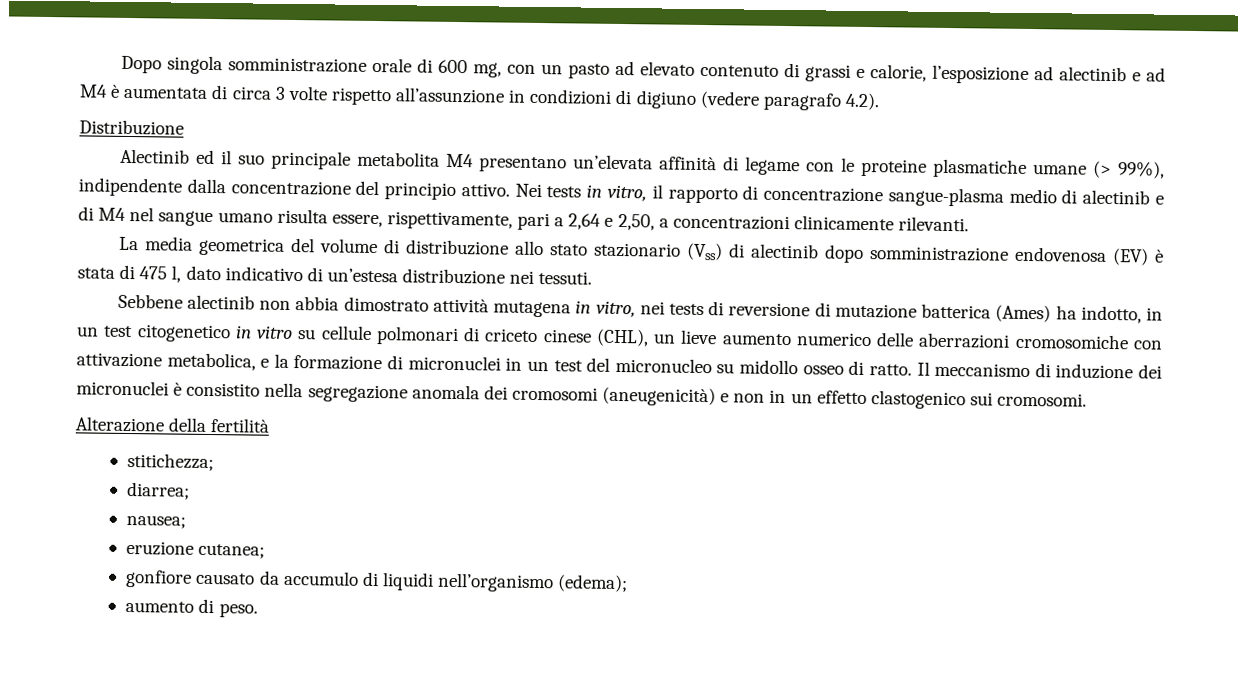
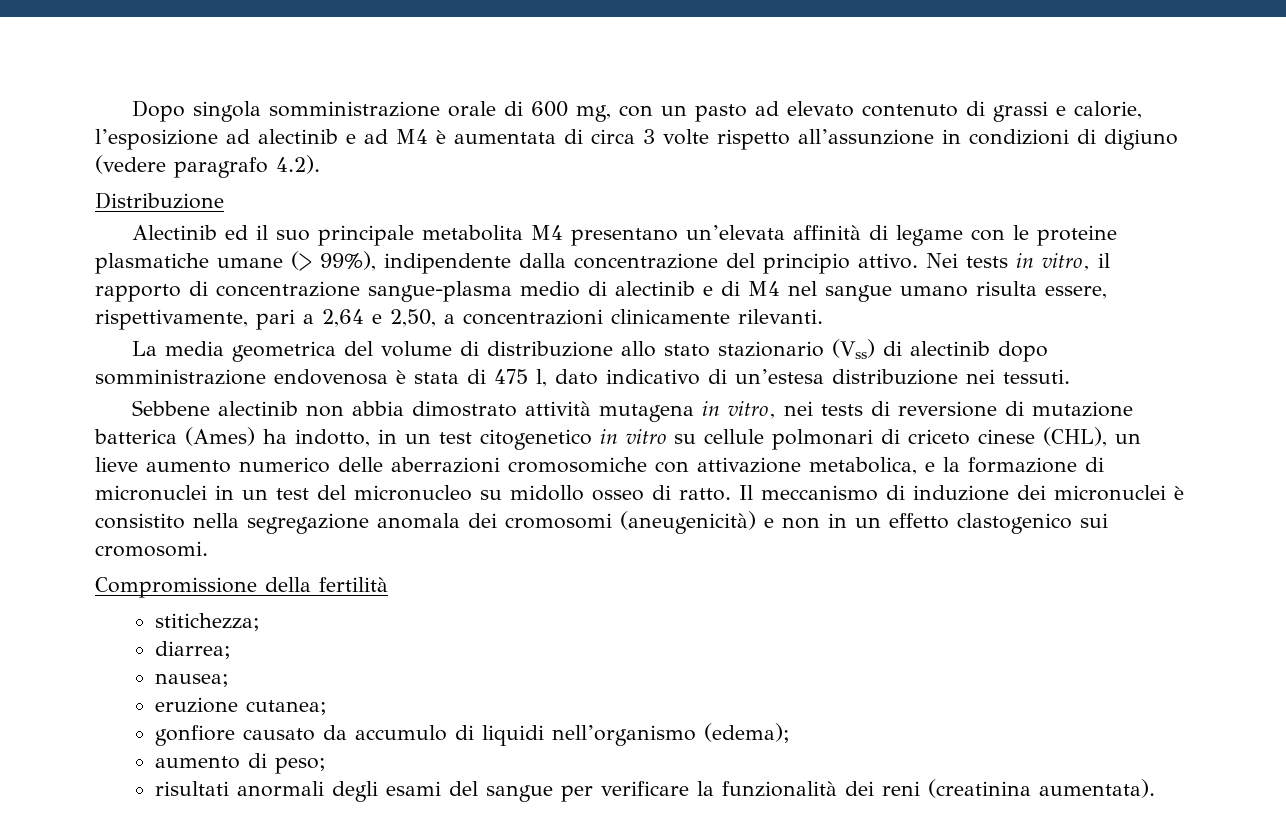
- La media geometrica del volume di distribuzione allo stato stazionario (Vss) di alectinib dopo somministrazione endovenosa (EV) è stata di 475 l, dato indicativo di un’estesa distribuzione nei tessuti.
+ La media geometrica del volume di distribuzione allo stato stazionario (Vss) di alectinib dopo somministrazione endovenosa è stata di 475 l, dato indicativo di un’estesa distribuzione nei tessuti.
- Alterazione della fertilità
+ Compromissione della fertilità
- aumento di peso.
+ aumento di peso;
+ risultati anormali degli esami del sangue per verificare la funzionalità dei reni (creatinina aumentata).

